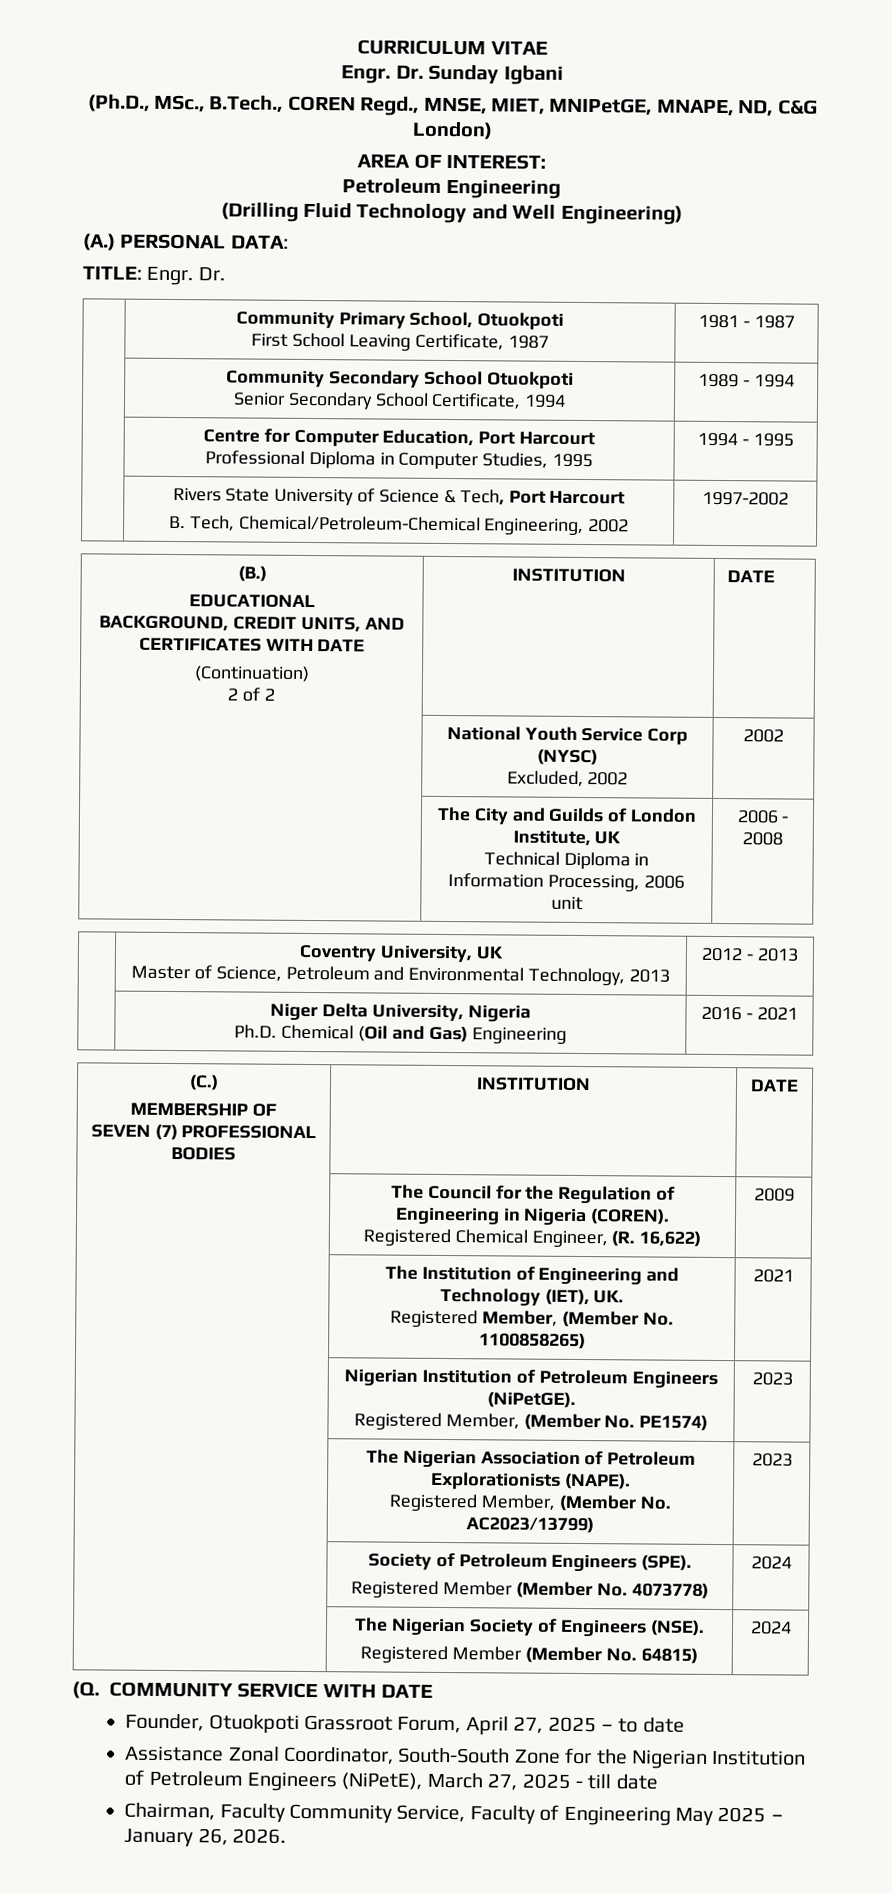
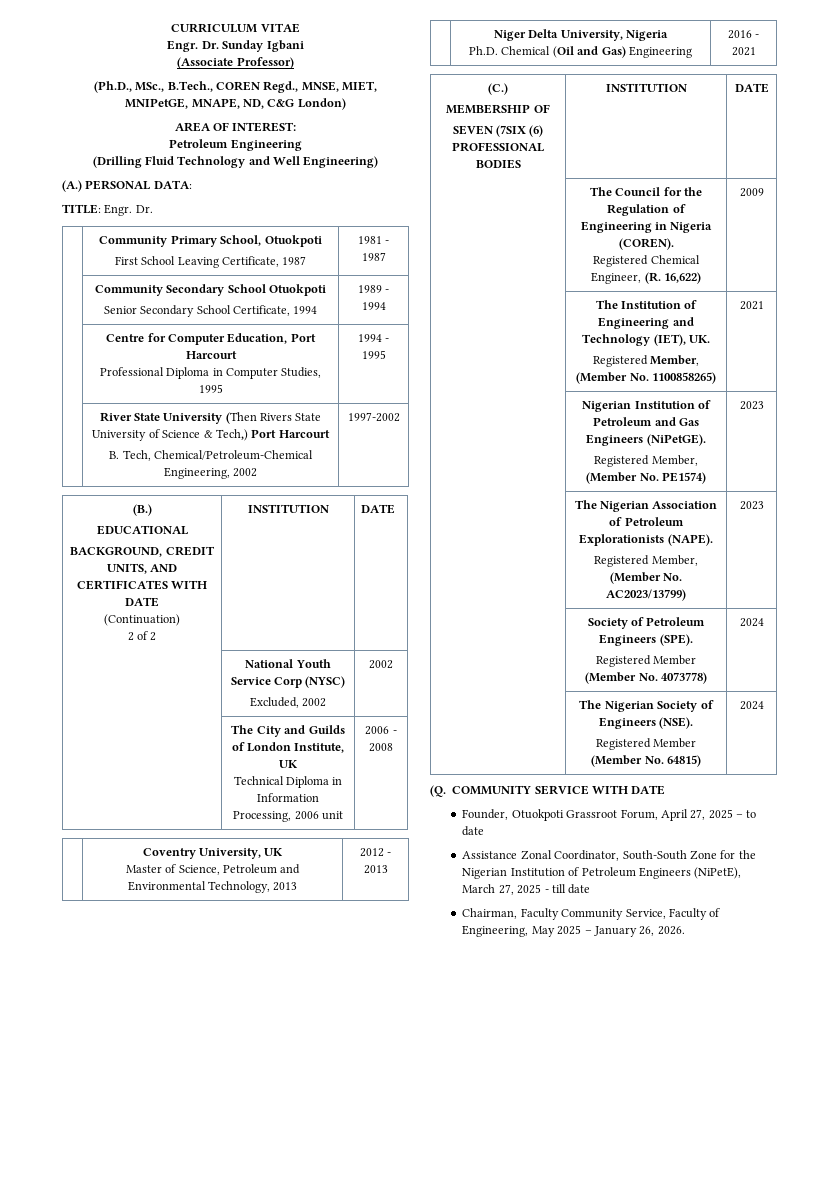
+ (Associate Professor)
- | Rivers State University of Science & Tech, Port Harcourt
+ | River State University (Then Rivers State University of Science & Tech,) Port Harcourt
  (C.)
  MEMBERSHIP OF
- SEVEN (7) PROFESSIONAL BODIES | INSTITUTION | DATE
+ SEVEN (7SIX (6) PROFESSIONAL BODIES | INSTITUTION | DATE
- | Nigerian Institution of Petroleum Engineers (NiPetGE).
+ | Nigerian Institution of Petroleum and Gas Engineers (NiPetGE).
- Chairman, Faculty Community Service, Faculty of Engineering May 2025 – January 26, 2026.
+ Chairman, Faculty Community Service, Faculty of Engineering, May 2025 – January 26, 2026.

